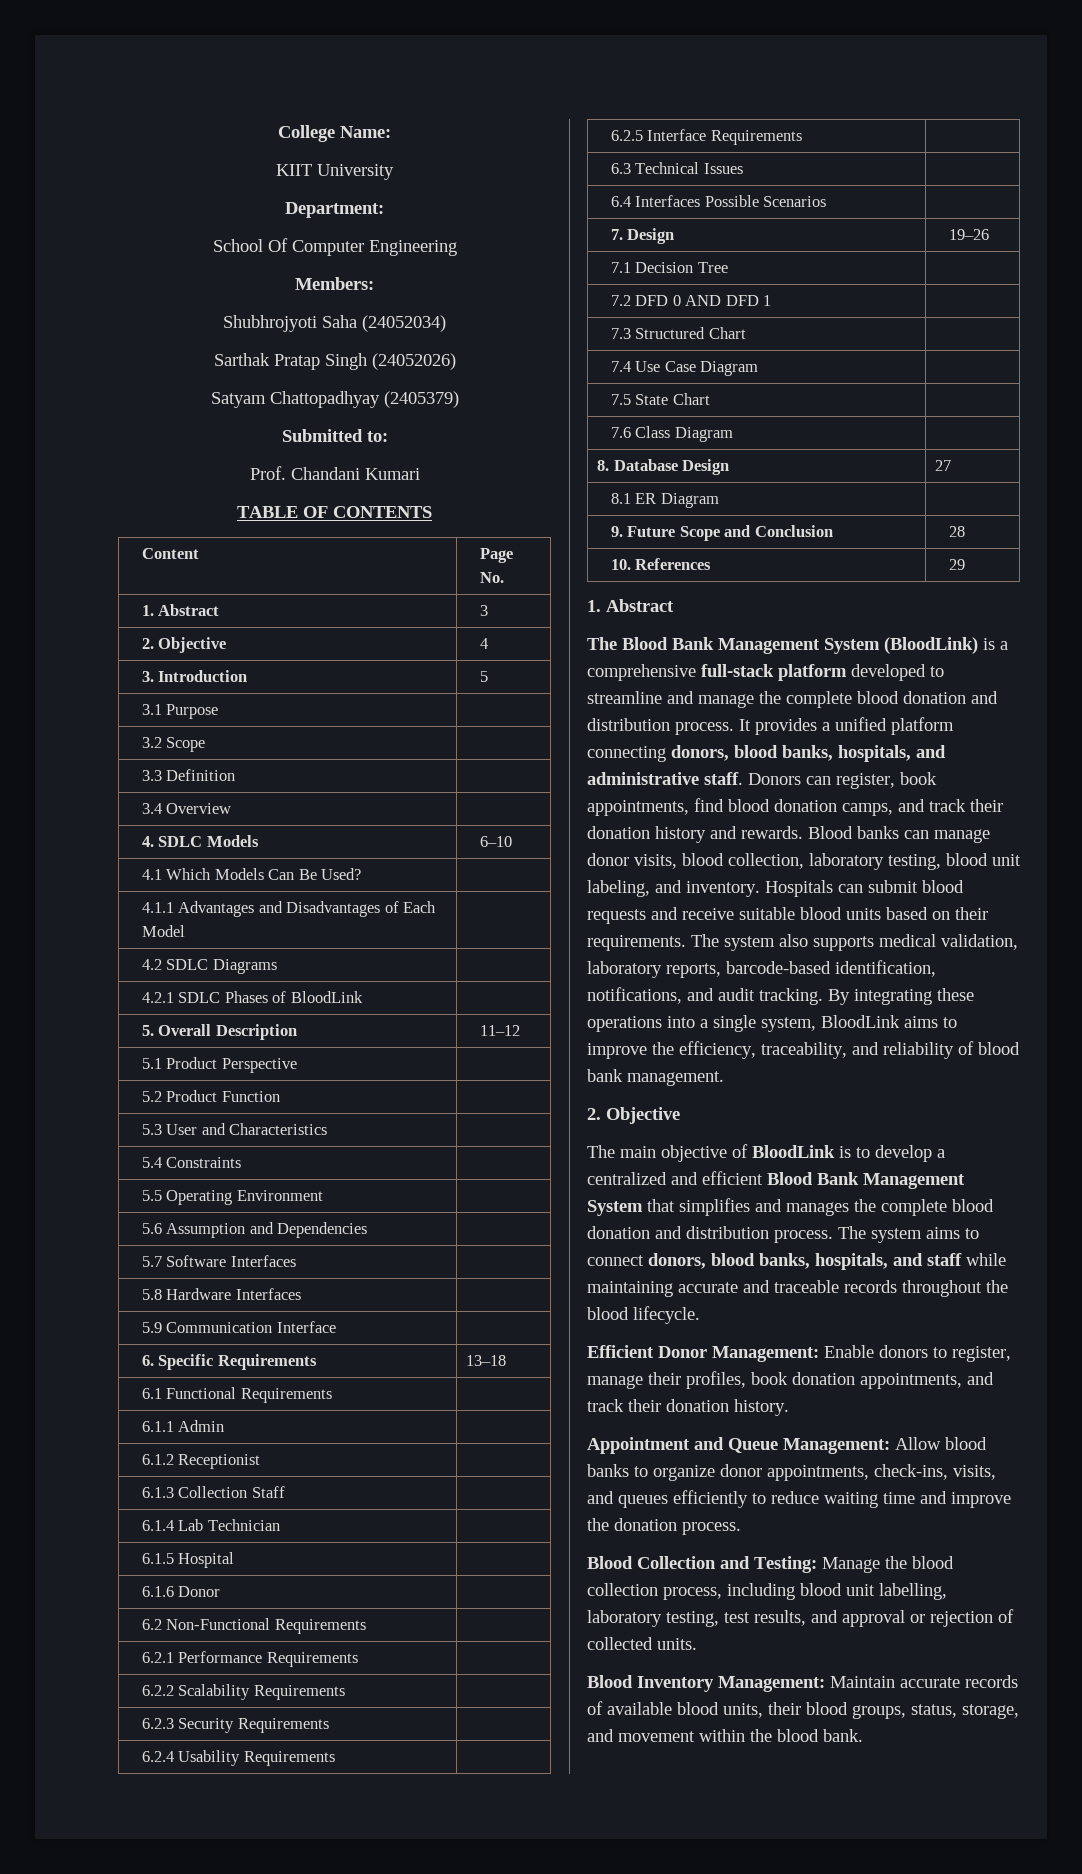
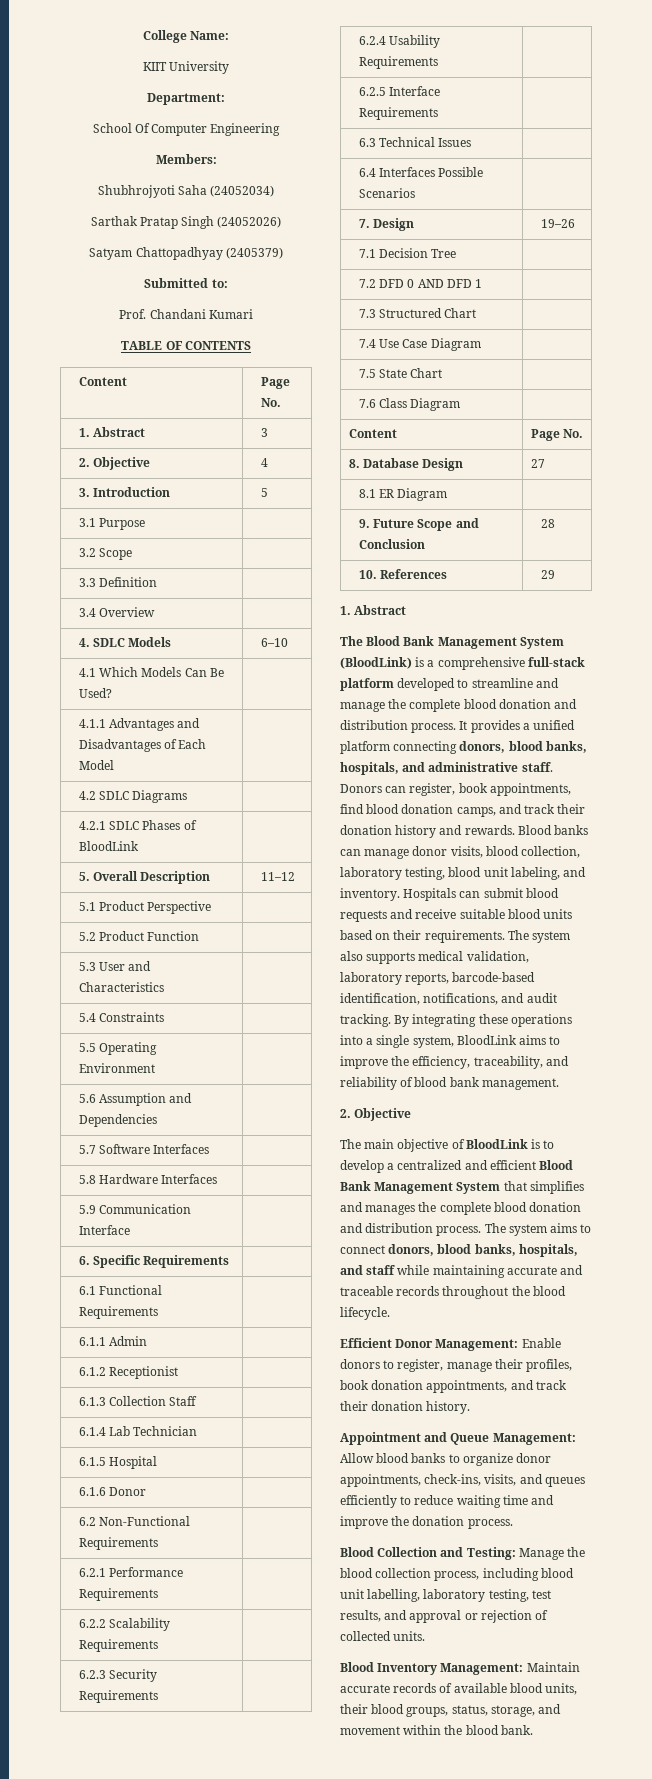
- 6. Specific Requirements | 13–18
+ 6. Specific Requirements |
  7.6 Class Diagram |
+ Content | Page No.

